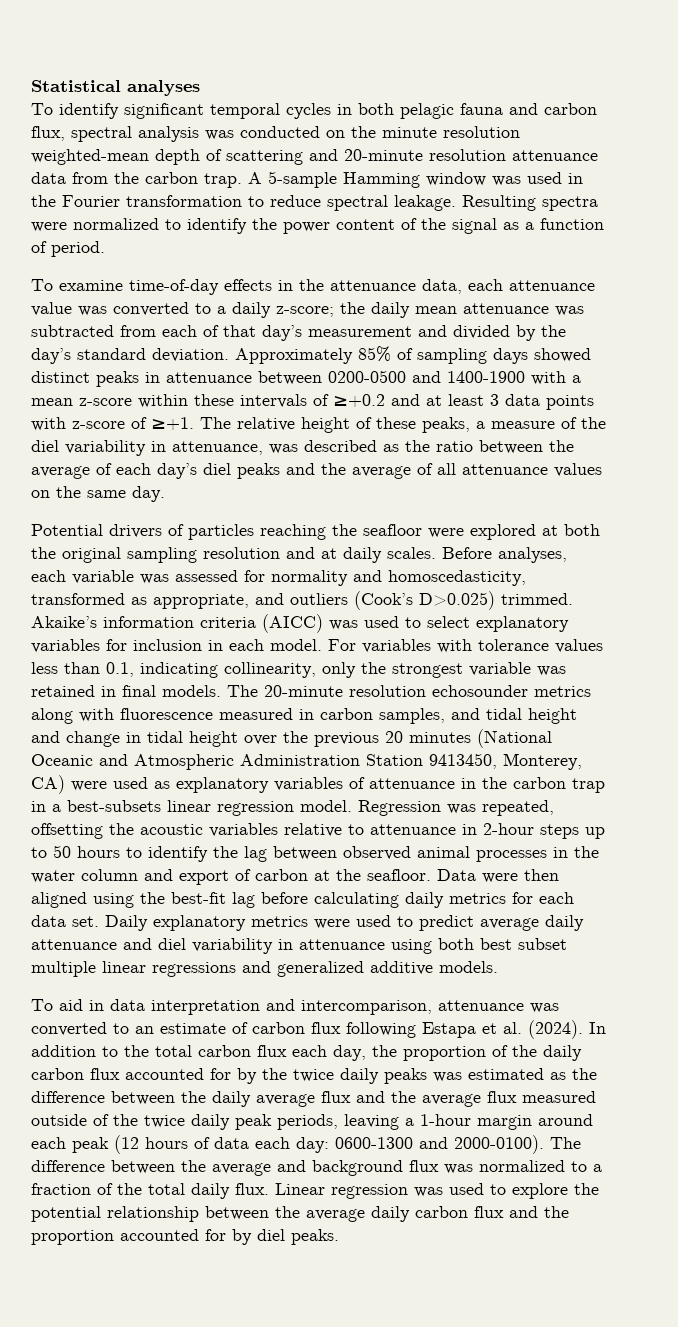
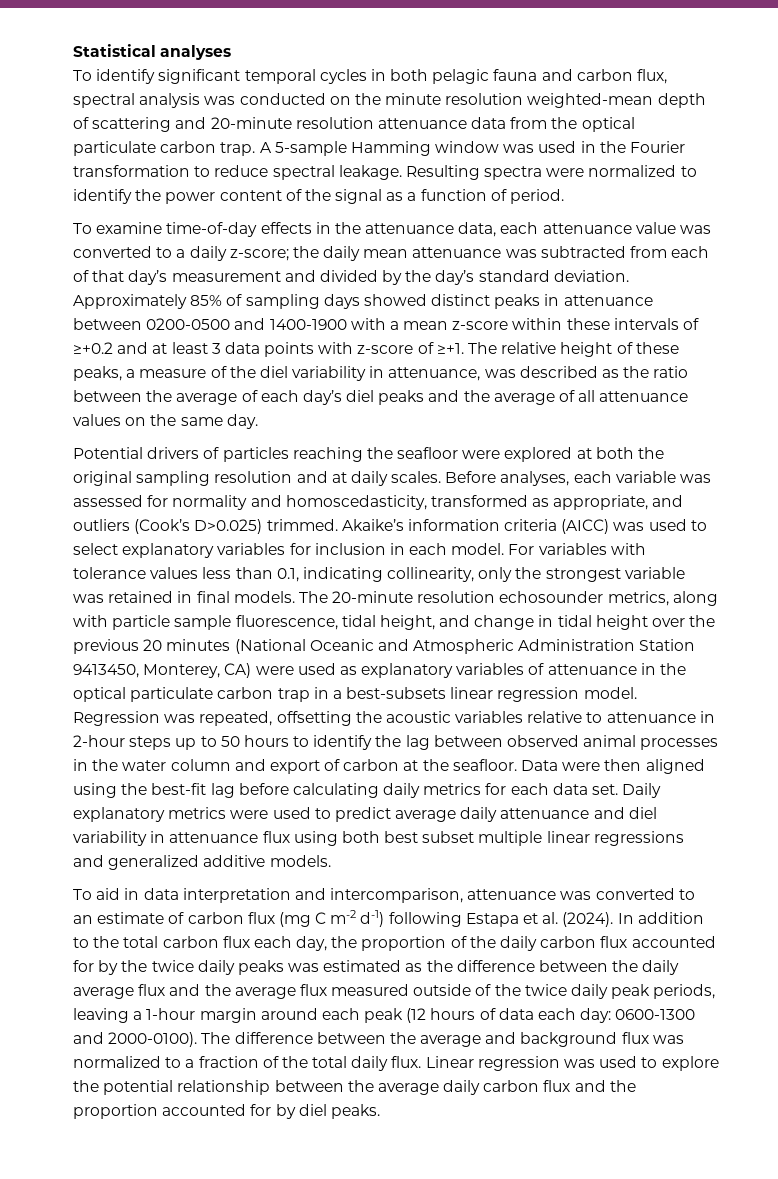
- To identify significant temporal cycles in both pelagic fauna and carbon flux, spectral analysis was conducted on the minute resolution weighted-mean depth of scattering and 20-minute resolution attenuance data from the carbon trap.
+ To identify significant temporal cycles in both pelagic fauna and carbon flux, spectral analysis was conducted on the minute resolution weighted-mean depth of scattering and 20-minute resolution attenuance data from the optical particulate carbon trap.
- The 20-minute resolution echosounder metrics along with fluorescence measured in carbon samples, and tidal height and change in tidal height over the previous 20 minutes (National Oceanic and Atmospheric Administration Station 9413450, Monterey, CA) were used as explanatory variables of attenuance in the carbon trap in a best-subsets linear regression model.
+ The 20-minute resolution echosounder metrics, along with particle sample fluorescence, tidal height, and change in tidal height over the previous 20 minutes (National Oceanic and Atmospheric Administration Station 9413450, Monterey, CA) were used as explanatory variables of attenuance in the optical particulate carbon trap in a best-subsets linear regression model.
- Daily explanatory metrics were used to predict average daily attenuance and diel variability in attenuance using both best subset multiple linear regressions and generalized additive models.
+ Daily explanatory metrics were used to predict average daily attenuance and diel variability in attenuance flux using both best subset multiple linear regressions and generalized additive models.
- To aid in data interpretation and intercomparison, attenuance was converted to an estimate of carbon flux following Estapa et al. (2024).
+ To aid in data interpretation and intercomparison, attenuance was converted to an estimate of carbon flux (mg C m-2 d-1) following Estapa et al. (2024).

